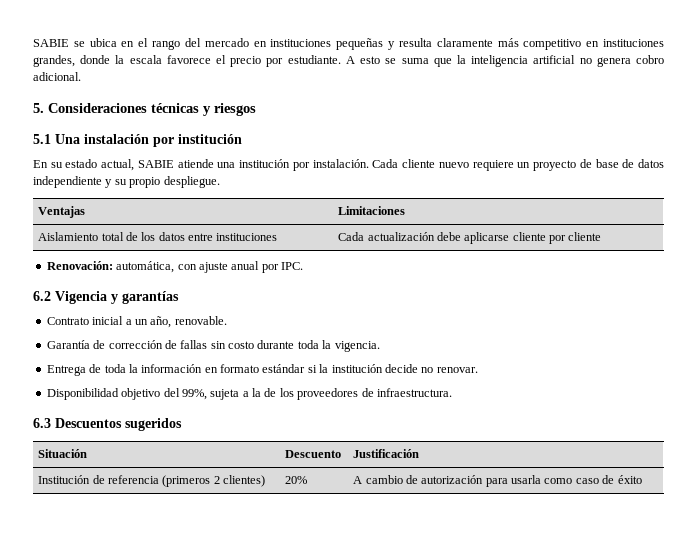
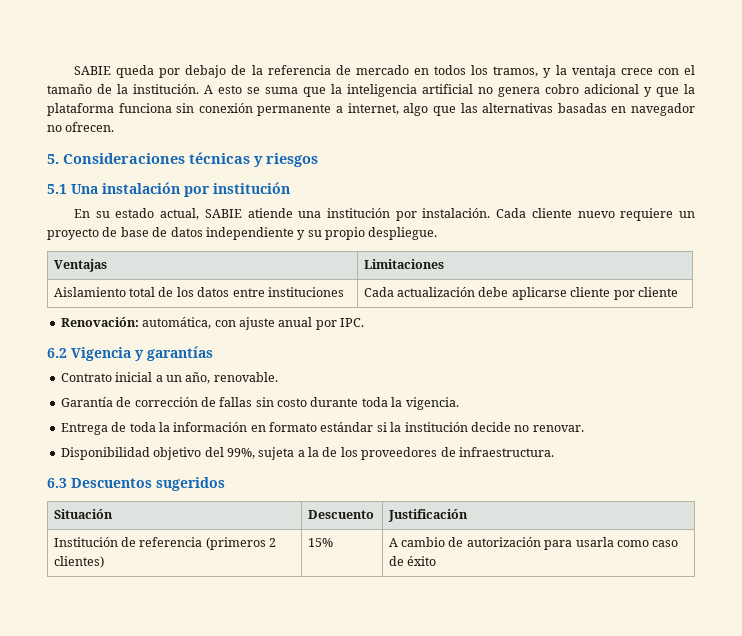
- SABIE se ubica en el rango del mercado en instituciones pequeñas y resulta claramente más competitivo en instituciones grandes, donde la escala favorece el precio por estudiante.
+ SABIE queda por debajo de la referencia de mercado en todos los tramos, y la ventaja crece con el tamaño de la institución.
- A esto se suma que la inteligencia artificial no genera cobro adicional.
+ A esto se suma que la inteligencia artificial no genera cobro adicional y que la plataforma funciona sin conexión permanente a internet, algo que las alternativas basadas en navegador no ofrecen.
- Institución de referencia (primeros 2 clientes) | 20% | A cambio de autorización para usarla como caso de éxito
+ Institución de referencia (primeros 2 clientes) | 15% | A cambio de autorización para usarla como caso de éxito

